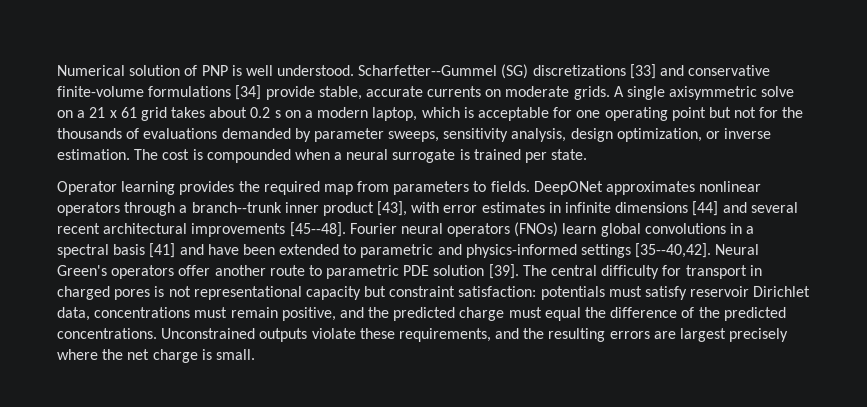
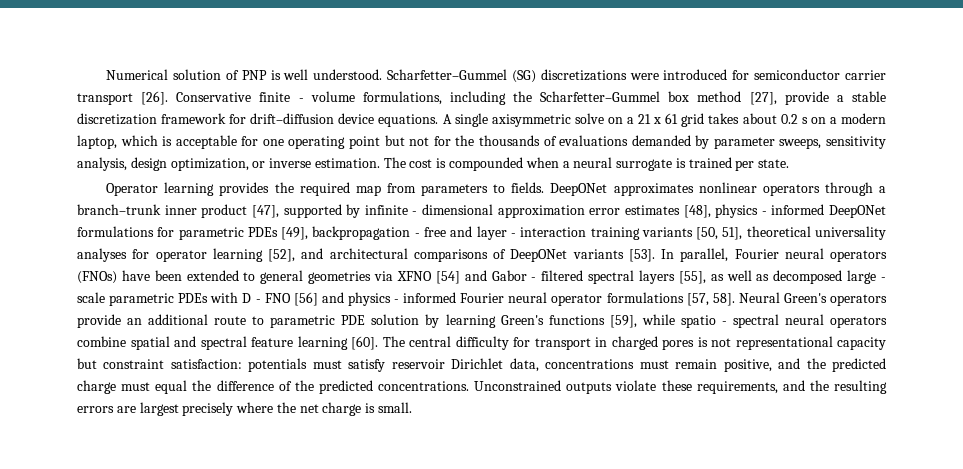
- Scharfetter--Gummel (SG) discretizations [33] and conservative finite-volume formulations [34] provide stable, accurate currents on moderate grids.
+ Scharfetter–Gummel (SG) discretizations were introduced for semiconductor carrier transport [26]. Conservative finite - volume formulations, including the Scharfetter–Gummel box method [27], provide a stable discretization framework for drift–diffusion device equations.
- DeepONet approximates nonlinear operators through a branch--trunk inner product [43], with error estimates in infinite dimensions [44] and several recent architectural improvements [45--48]. Fourier neural operators (FNOs) learn global convolutions in a spectral basis [41] and have been extended to parametric and physics-informed settings [35--40,42]. Neural Green's operators offer another route to parametric PDE solution [39].
+ DeepONet approximates nonlinear operators through a branch–trunk inner product [47], supported by infinite - dimensional approximation error estimates [48], physics - informed DeepONet formulations for parametric PDEs [49], backpropagation - free and layer - interaction training variants [50, 51], theoretical universality analyses for operator learning [52], and architectural comparisons of DeepONet variants [53]. In parallel, Fourier neural operators (FNOs) have been extended to general geometries via XFNO [54] and Gabor - filtered spectral layers [55], as well as decomposed large - scale parametric PDEs with D - FNO [56] and physics - informed Fourier neural operator formulations [57, 58]. Neural Green's operators provide an additional route to parametric PDE solution by learning Green's functions [59], while spatio - spectral neural operators combine spatial and spectral feature learning [60].

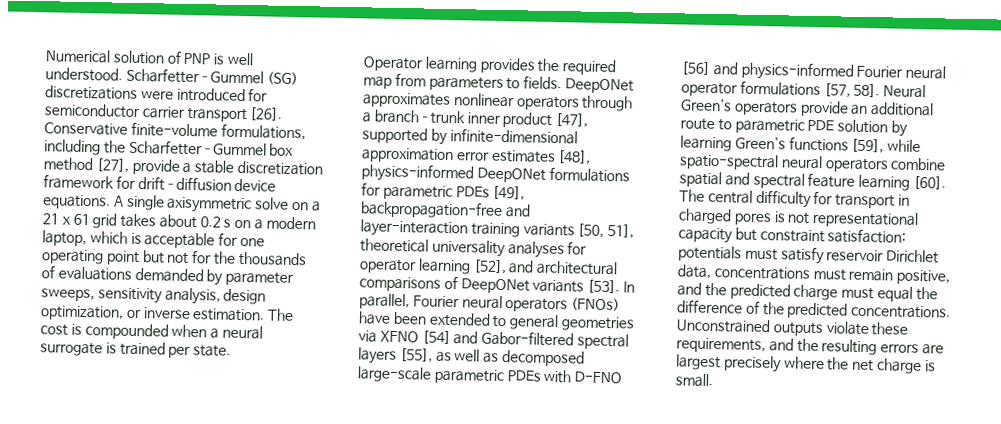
- Conservative finite - volume formulations, including the Scharfetter–Gummel box method [27], provide a stable discretization framework for drift–diffusion device equations.
+ Conservative finite-volume formulations, including the Scharfetter–Gummel box method [27], provide a stable discretization framework for drift–diffusion device equations.
- DeepONet approximates nonlinear operators through a branch–trunk inner product [47], supported by infinite - dimensional approximation error estimates [48], physics - informed DeepONet formulations for parametric PDEs [49], backpropagation - free and layer - interaction training variants [50, 51], theoretical universality analyses for operator learning [52], and architectural comparisons of DeepONet variants [53].
+ DeepONet approximates nonlinear operators through a branch–trunk inner product [47], supported by infinite-dimensional approximation error estimates [48], physics-informed DeepONet formulations for parametric PDEs [49], backpropagation-free and layer-interaction training variants [50, 51], theoretical universality analyses for operator learning [52], and architectural comparisons of DeepONet variants [53].
- In parallel, Fourier neural operators (FNOs) have been extended to general geometries via XFNO [54] and Gabor - filtered spectral layers [55], as well as decomposed large - scale parametric PDEs with D - FNO [56] and physics - informed Fourier neural operator formulations [57, 58].
+ In parallel, Fourier neural operators (FNOs) have been extended to general geometries via XFNO [54] and Gabor-filtered spectral layers [55], as well as decomposed large-scale parametric PDEs with D-FNO [56] and physics-informed Fourier neural operator formulations [57, 58].
- Neural Green's operators provide an additional route to parametric PDE solution by learning Green's functions [59], while spatio - spectral neural operators combine spatial and spectral feature learning [60].
+ Neural Green's operators provide an additional route to parametric PDE solution by learning Green's functions [59], while spatio-spectral neural operators combine spatial and spectral feature learning [60].

